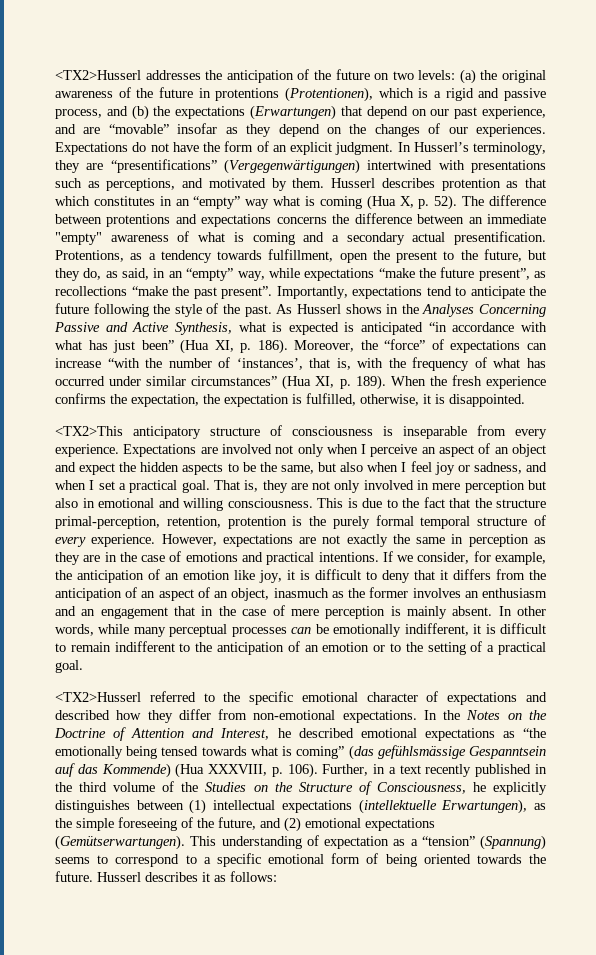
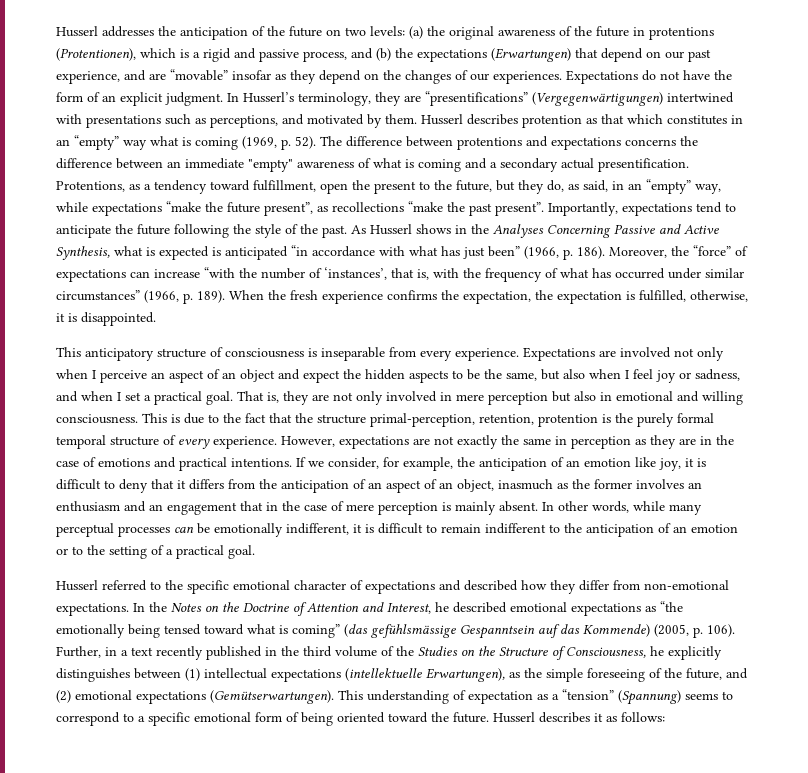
- <TX2>Husserl addresses the anticipation of the future on two levels: (a) the original awareness of the future in protentions (Protentionen), which is a rigid and passive process, and (b) the expectations (Erwartungen) that depend on our past experience, and are “movable” insofar as they depend on the changes of our experiences.
+ Husserl addresses the anticipation of the future on two levels: (a) the original awareness of the future in protentions (Protentionen), which is a rigid and passive process, and (b) the expectations (Erwartungen) that depend on our past experience, and are “movable” insofar as they depend on the changes of our experiences.
- Husserl describes protention as that which constitutes in an “empty” way what is coming (Hua X, p. 52).
+ Husserl describes protention as that which constitutes in an “empty” way what is coming (1969, p. 52).
- Protentions, as a tendency towards fulfillment, open the present to the future, but they do, as said, in an “empty” way, while expectations “make the future present”, as recollections “make the past present”.
+ Protentions, as a tendency toward fulfillment, open the present to the future, but they do, as said, in an “empty” way, while expectations “make the future present”, as recollections “make the past present”.
- As Husserl shows in the Analyses Concerning Passive and Active Synthesis, what is expected is anticipated “in accordance with what has just been” (Hua XI, p. 186).
+ As Husserl shows in the Analyses Concerning Passive and Active Synthesis, what is expected is anticipated “in accordance with what has just been” (1966, p. 186).
- Moreover, the “force” of expectations can increase “with the number of ‘instances’, that is, with the frequency of what has occurred under similar circumstances” (Hua XI, p. 189).
+ Moreover, the “force” of expectations can increase “with the number of ‘instances’, that is, with the frequency of what has occurred under similar circumstances” (1966, p. 189).
- <TX2>This anticipatory structure of consciousness is inseparable from every experience.
+ This anticipatory structure of consciousness is inseparable from every experience.
- <TX2>Husserl referred to the specific emotional character of expectations and described how they differ from non-emotional expectations.
+ Husserl referred to the specific emotional character of expectations and described how they differ from non-emotional expectations.
- In the Notes on the Doctrine of Attention and Interest, he described emotional expectations as “the emotionally being tensed towards what is coming” (das gefühlsmässige Gespanntsein auf das Kommende) (Hua XXXVIII, p. 106).
+ In the Notes on the Doctrine of Attention and Interest, he described emotional expectations as “the emotionally being tensed toward what is coming” (das gefühlsmässige Gespanntsein auf das Kommende) (2005, p. 106).
- This understanding of expectation as a “tension” (Spannung) seems to correspond to a specific emotional form of being oriented towards the future.
+ This understanding of expectation as a “tension” (Spannung) seems to correspond to a specific emotional form of being oriented toward the future.

